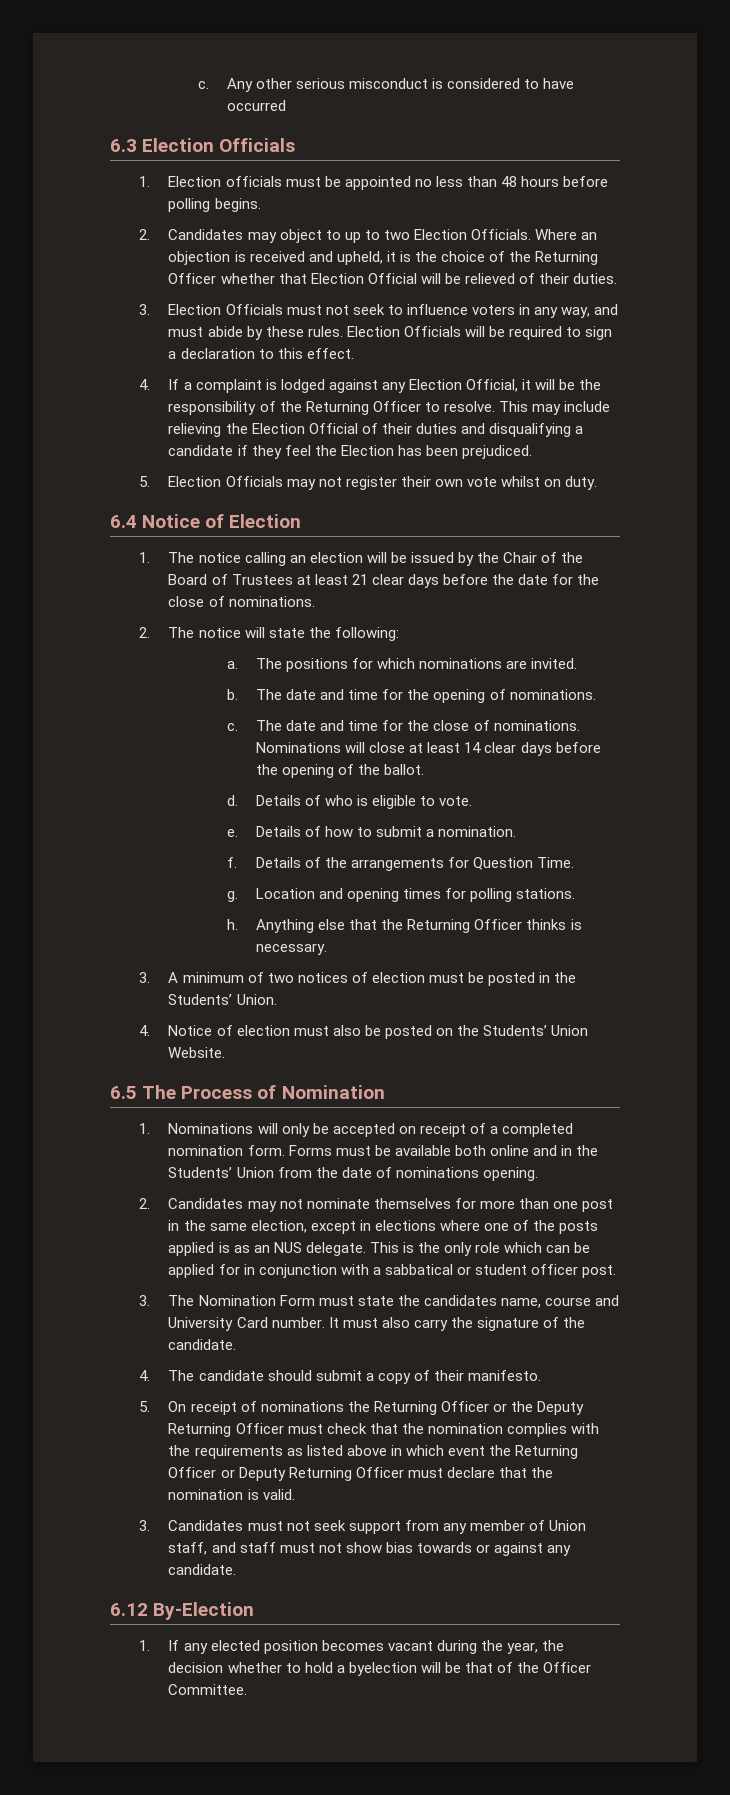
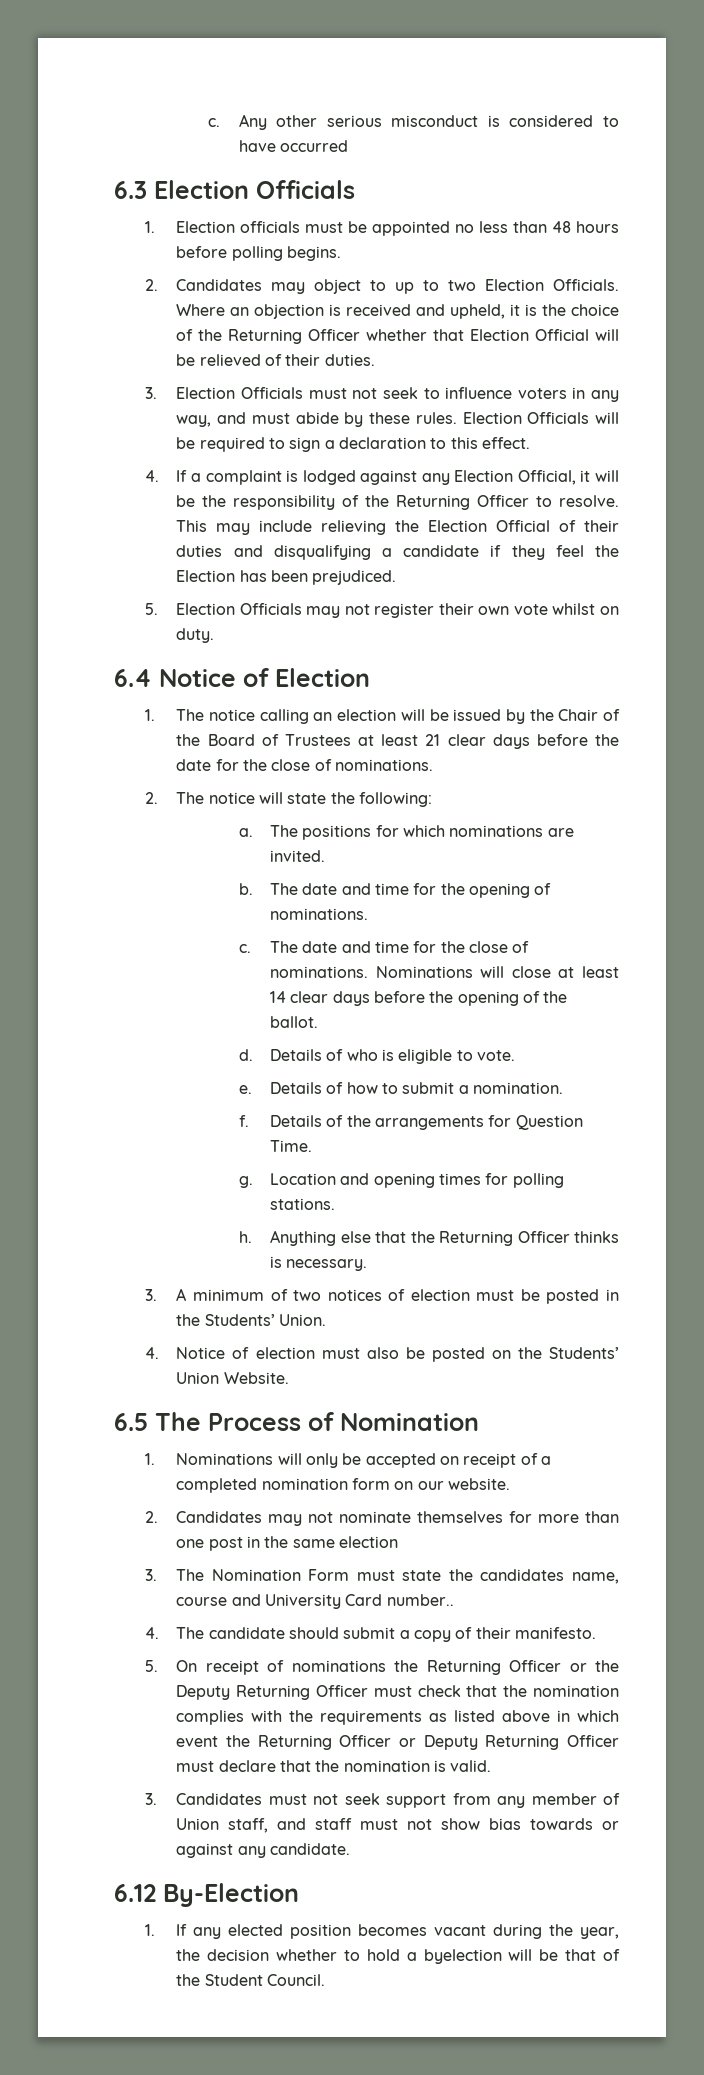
- 1. Nominations will only be accepted on receipt of a completed nomination form. Forms must be available both online and in the Students’ Union from the date of nominations opening.
+ 1. Nominations will only be accepted on receipt of a completed nomination form on our website.
- 2. Candidates may not nominate themselves for more than one post in the same election, except in elections where one of the posts applied is as an NUS delegate. This is the only role which can be applied for in conjunction with a sabbatical or student officer post.
+ 2. Candidates may not nominate themselves for more than one post in the same election
- 3. The Nomination Form must state the candidates name, course and University Card number. It must also carry the signature of the candidate.
+ 3. The Nomination Form must state the candidates name, course and University Card number..
- 1. If any elected position becomes vacant during the year, the decision whether to hold a byelection will be that of the Officer Committee.
+ 1. If any elected position becomes vacant during the year, the decision whether to hold a byelection will be that of the Student Council.

